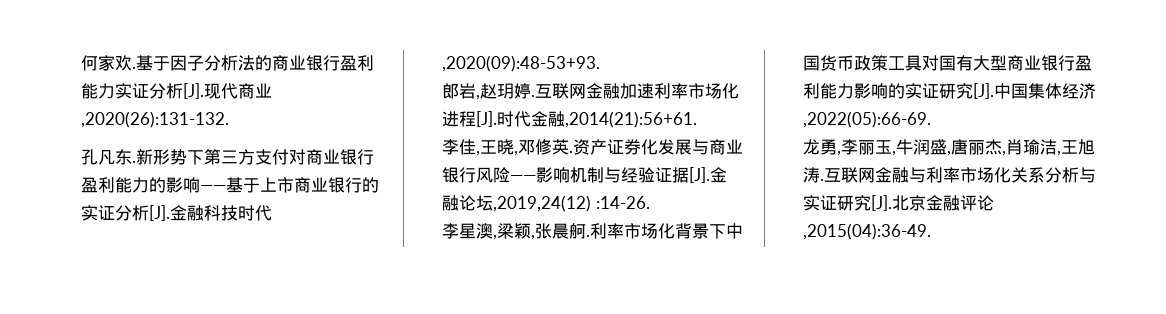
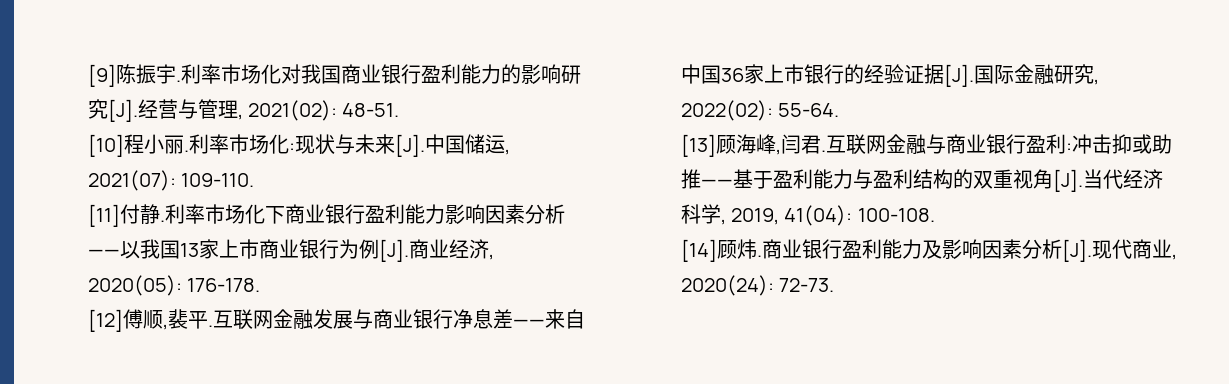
- 何家欢.基于因子分析法的商业银行盈利能力实证分析[J].现代商业,2020(26):131-132.
- 孔凡东.新形势下第三方支付对商业银行盈利能力的影响——基于上市商业银行的实证分析[J].金融科技时代,2020(09):48-53+93.
- 郎岩,赵玥婷.互联网金融加速利率市场化进程[J].时代金融,2014(21):56+61.
- 李佳,王晓,邓修英.资产证券化发展与商业银行风险——影响机制与经验证据[J].金融论坛,2019,24(12) :14-26.
- 李星澳,梁颖,张晨舸.利率市场化背景下中国货币政策工具对国有大型商业银行盈利能力影响的实证研究[J].中国集体经济,2022(05):66-69.
- 龙勇,李丽玉,牛润盛,唐丽杰,肖瑜洁,王旭涛.互联网金融与利率市场化关系分析与实证研究[J].北京金融评论,2015(04):36-49.
+ [9]陈振宇.利率市场化对我国商业银行盈利能力的影响研究[J].经营与管理, 2021(02): 48-51.
+ [10]程小丽.利率市场化:现状与未来[J].中国储运, 2021(07): 109-110.
+ [11]付静.利率市场化下商业银行盈利能力影响因素分析——以我国13家上市商业银行为例[J].商业经济, 2020(05): 176-178.
+ [12]傅顺,裴平.互联网金融发展与商业银行净息差——来自中国36家上市银行的经验证据[J].国际金融研究, 2022(02): 55-64.
+ [13]顾海峰,闫君.互联网金融与商业银行盈利:冲击抑或助推——基于盈利能力与盈利结构的双重视角[J].当代经济科学, 2019, 41(04): 100-108.
+ [14]顾炜.商业银行盈利能力及影响因素分析[J].现代商业, 2020(24): 72-73.

